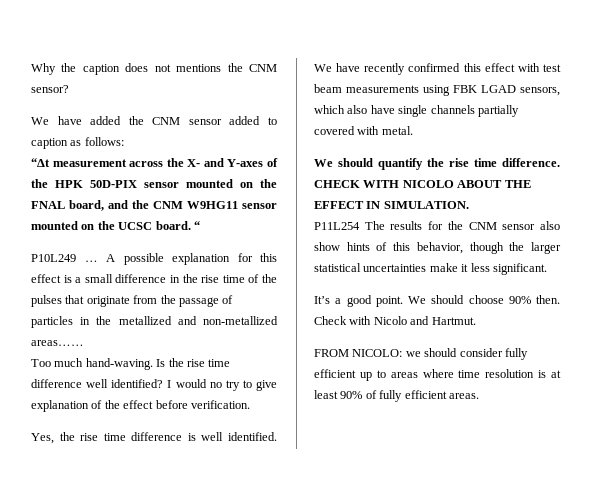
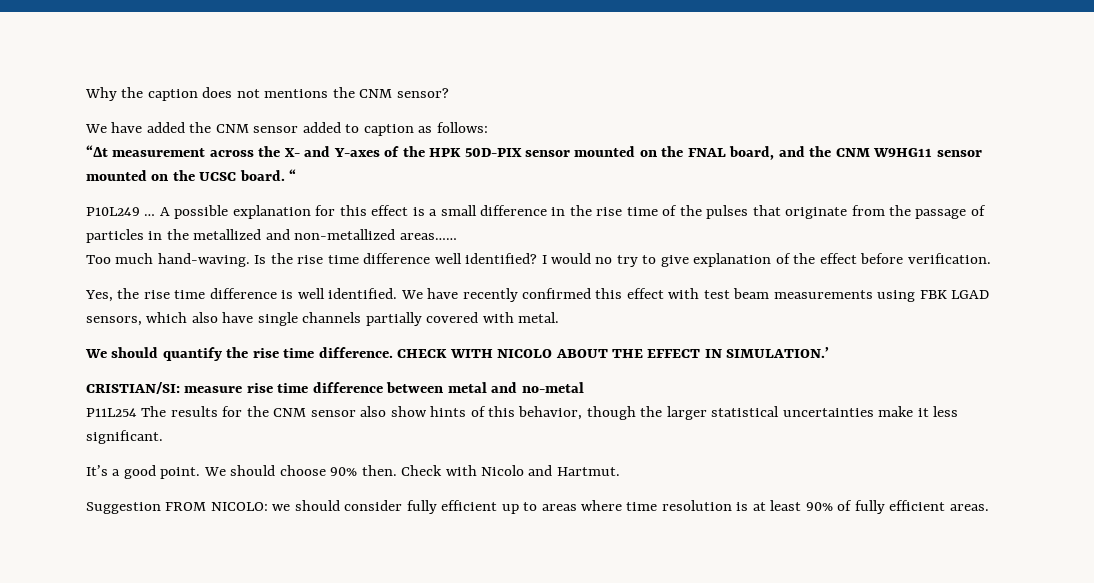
- CHECK WITH NICOLO ABOUT THE EFFECT IN SIMULATION.
+ CHECK WITH NICOLO ABOUT THE EFFECT IN SIMULATION.’
+ CRISTIAN/SI: measure rise time difference between metal and no-metal
- FROM NICOLO: we should consider fully efficient up to areas where time resolution is at least 90% of fully efficient areas.
+ Suggestion FROM NICOLO: we should consider fully efficient up to areas where time resolution is at least 90% of fully efficient areas.

